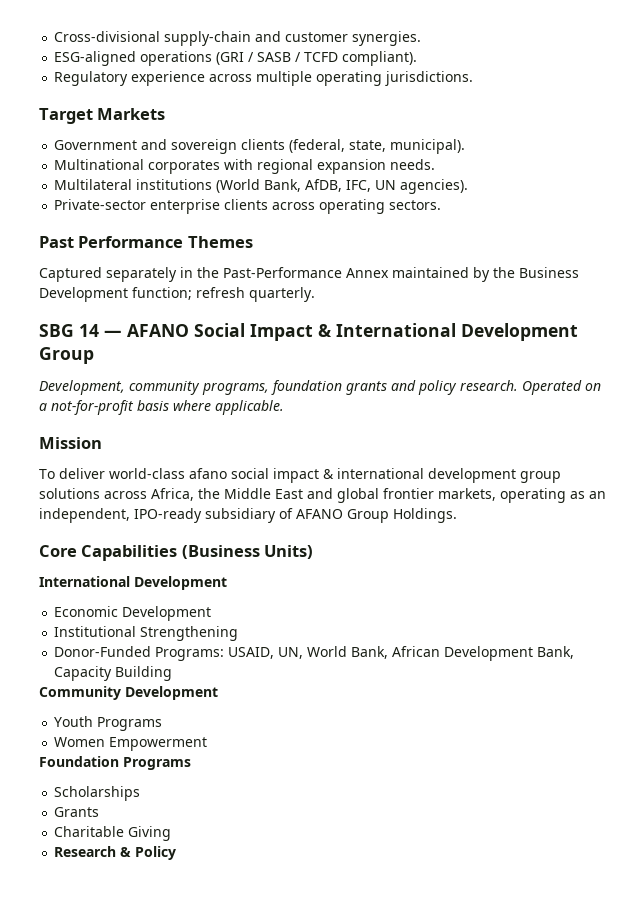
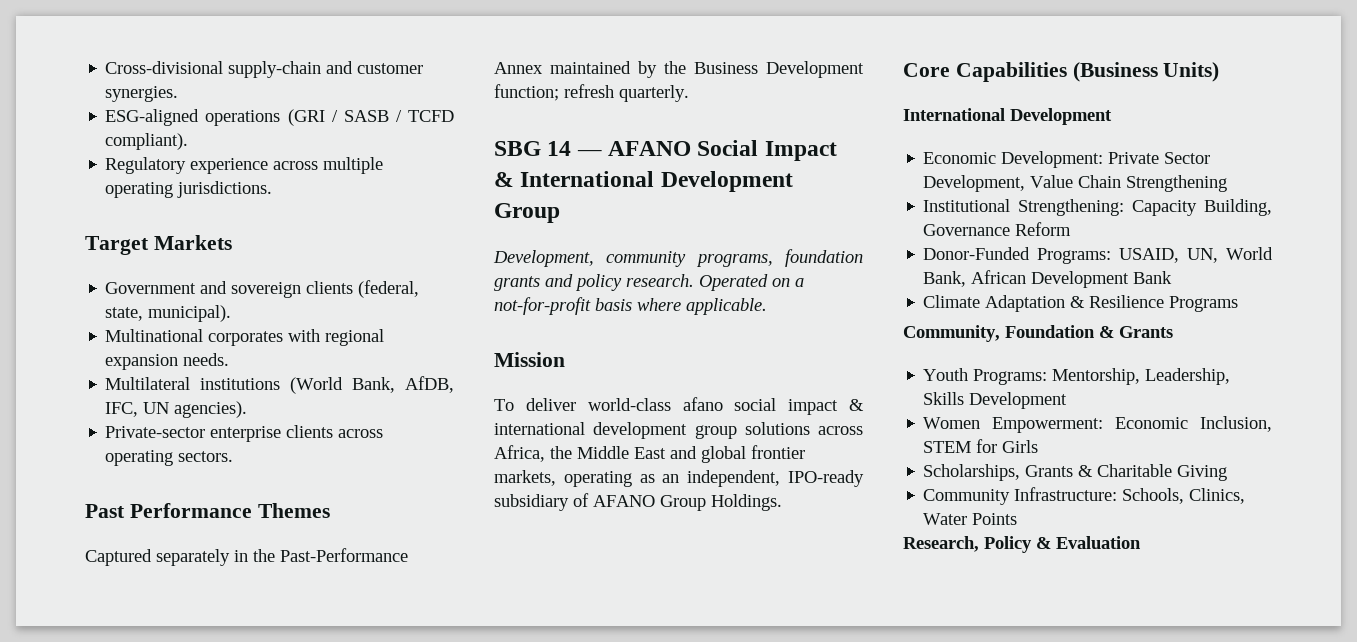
- Economic Development
- Institutional Strengthening
+ Economic Development: Private Sector Development, Value Chain Strengthening
+ Institutional Strengthening: Capacity Building, Governance Reform
- Donor-Funded Programs: USAID, UN, World Bank, African Development Bank, Capacity Building
- Community Development
- Youth Programs
- Women Empowerment
- Foundation Programs
- Scholarships
- Grants
- Charitable Giving
+ Donor-Funded Programs: USAID, UN, World Bank, African Development Bank
+ Climate Adaptation & Resilience Programs
+ Community, Foundation & Grants
+ Youth Programs: Mentorship, Leadership, Skills Development
+ Women Empowerment: Economic Inclusion, STEM for Girls
+ Scholarships, Grants & Charitable Giving
- Research & Policy
+ Community Infrastructure: Schools, Clinics, Water Points
+ Research, Policy & Evaluation

